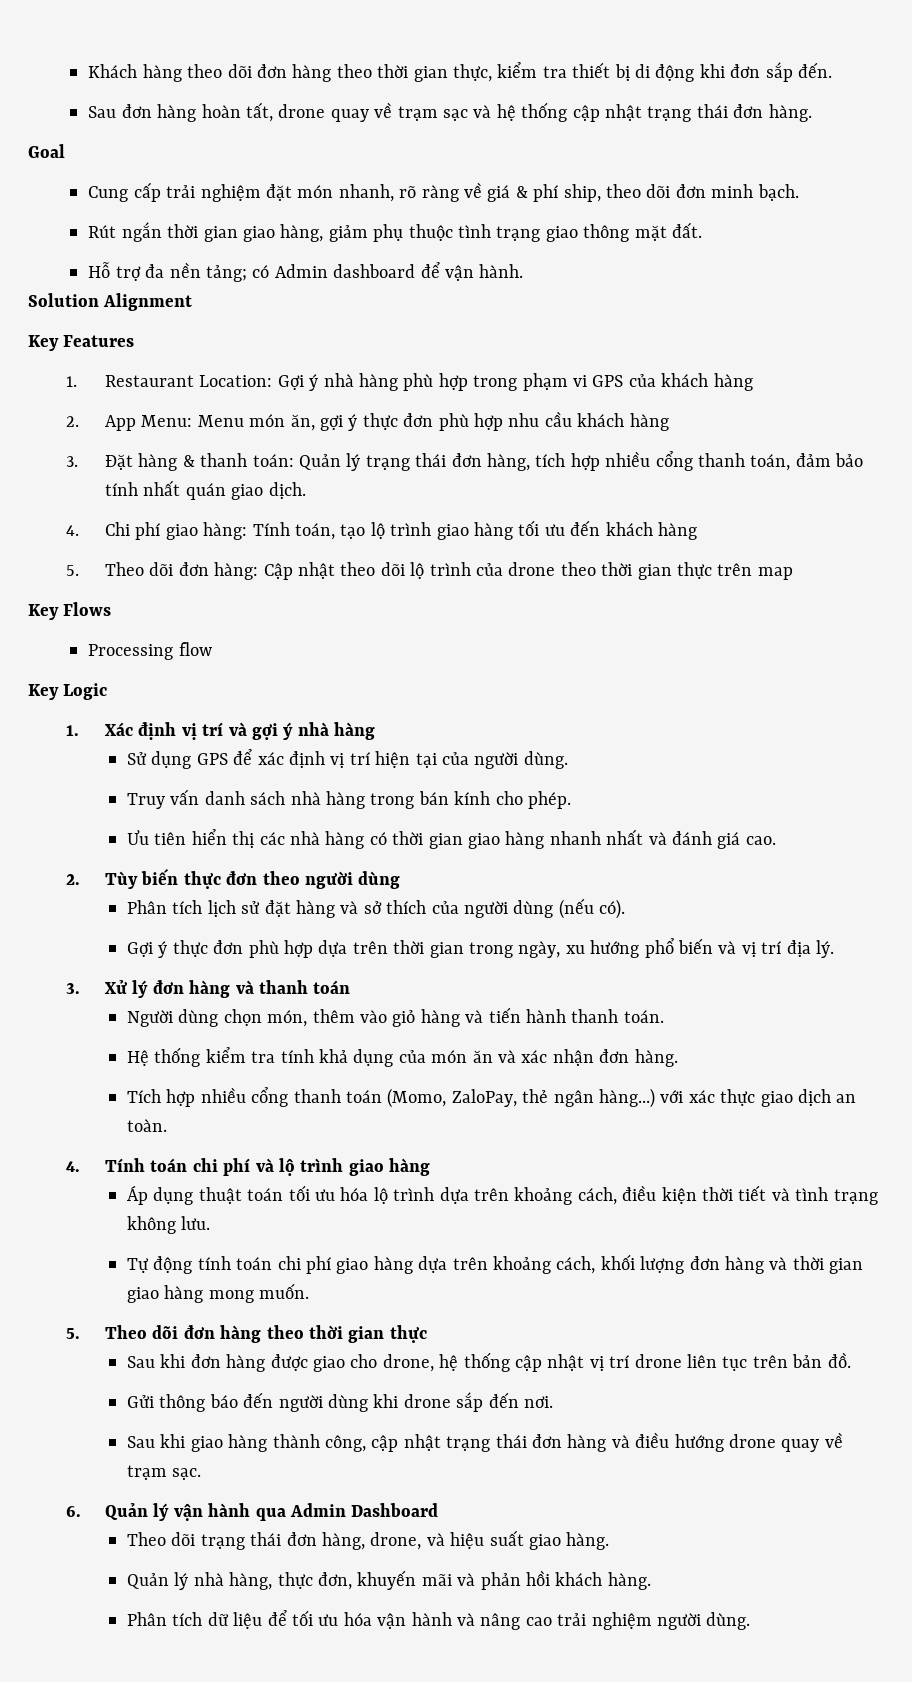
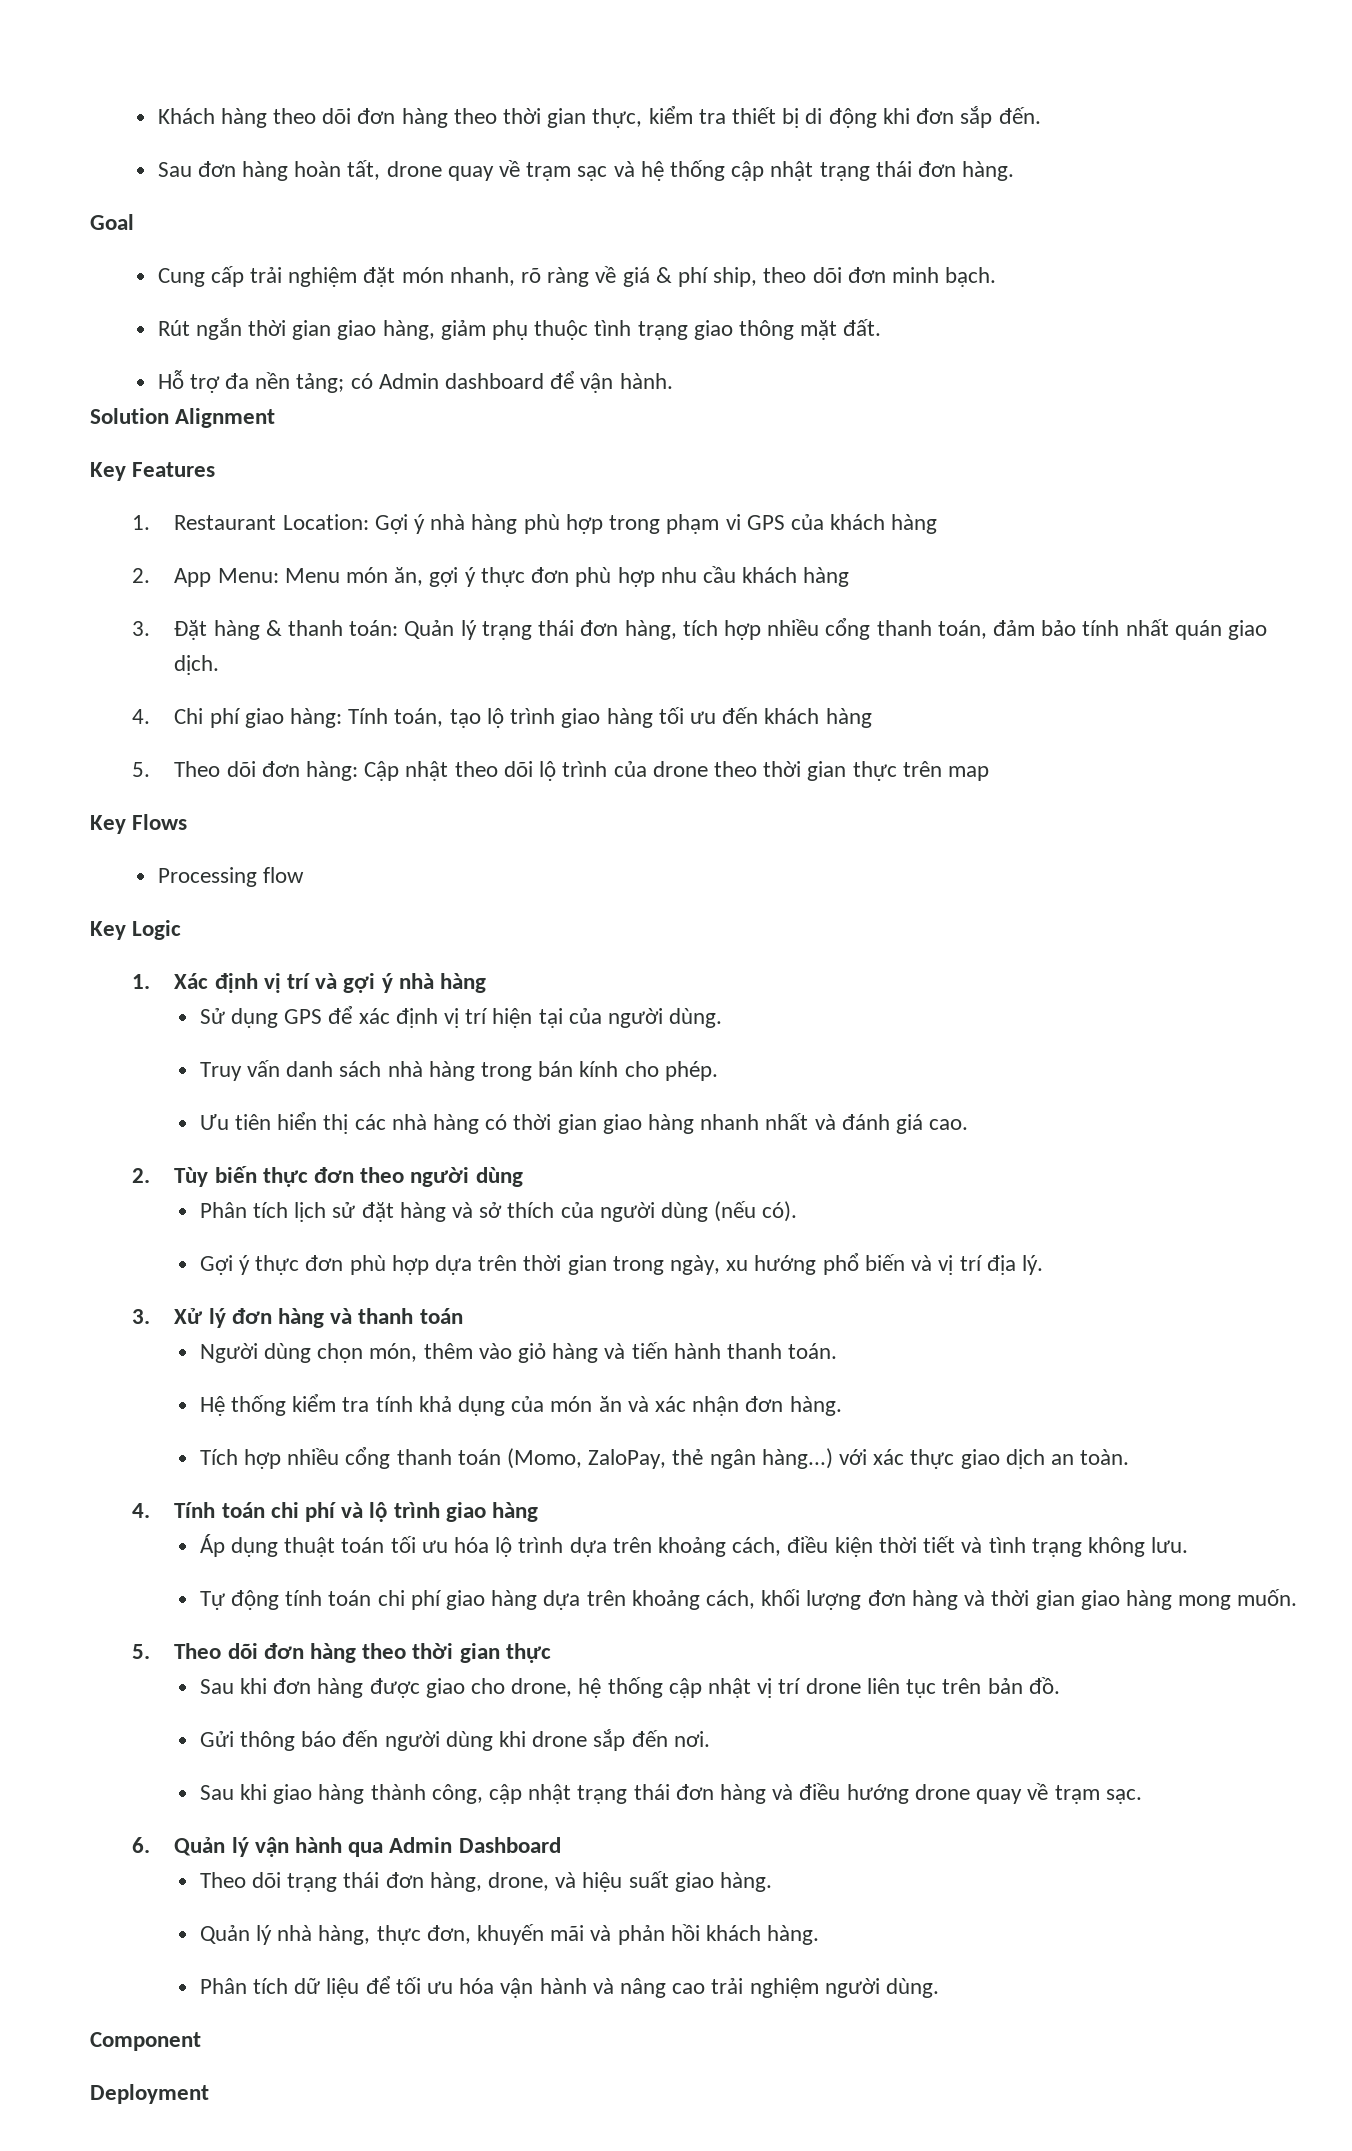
+ Component
+ Deployment

